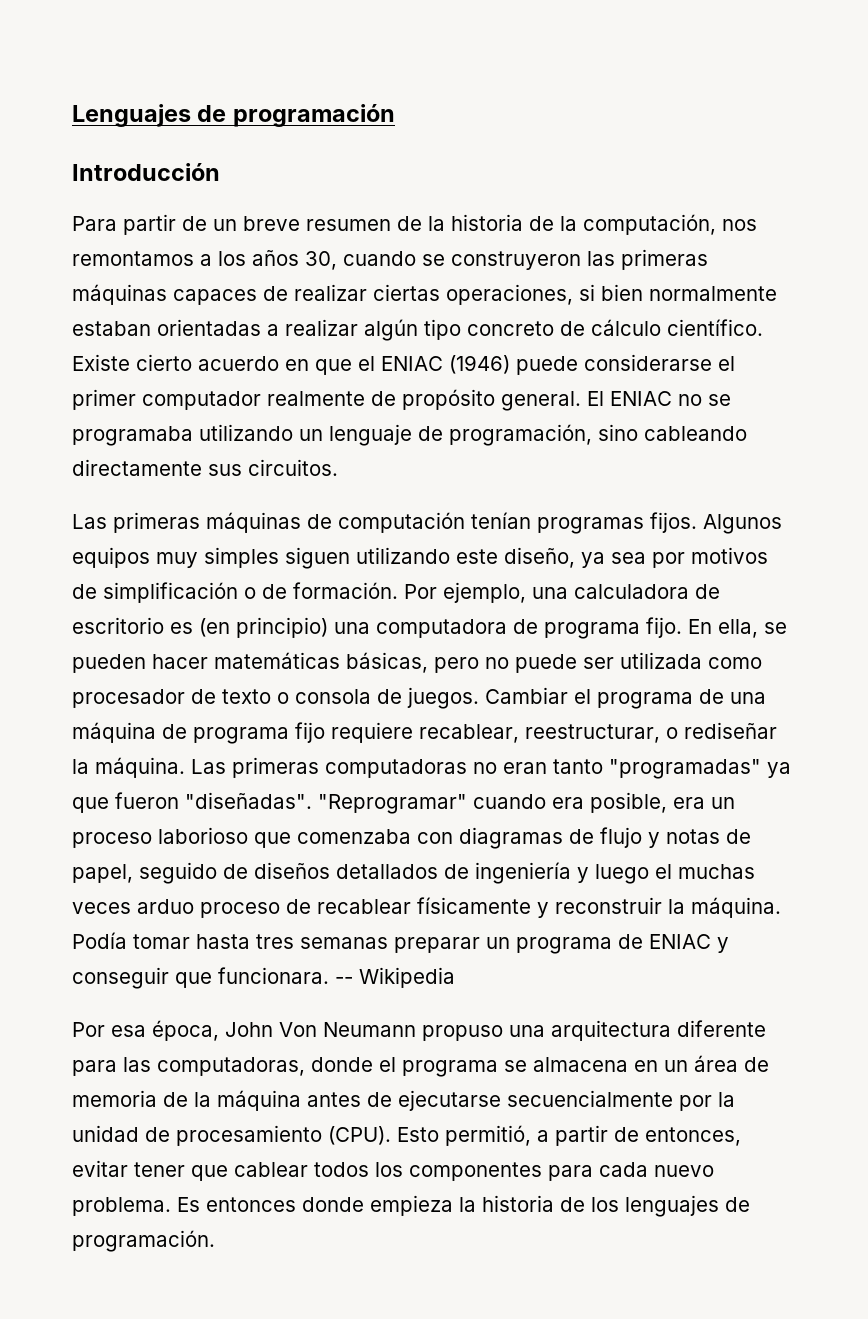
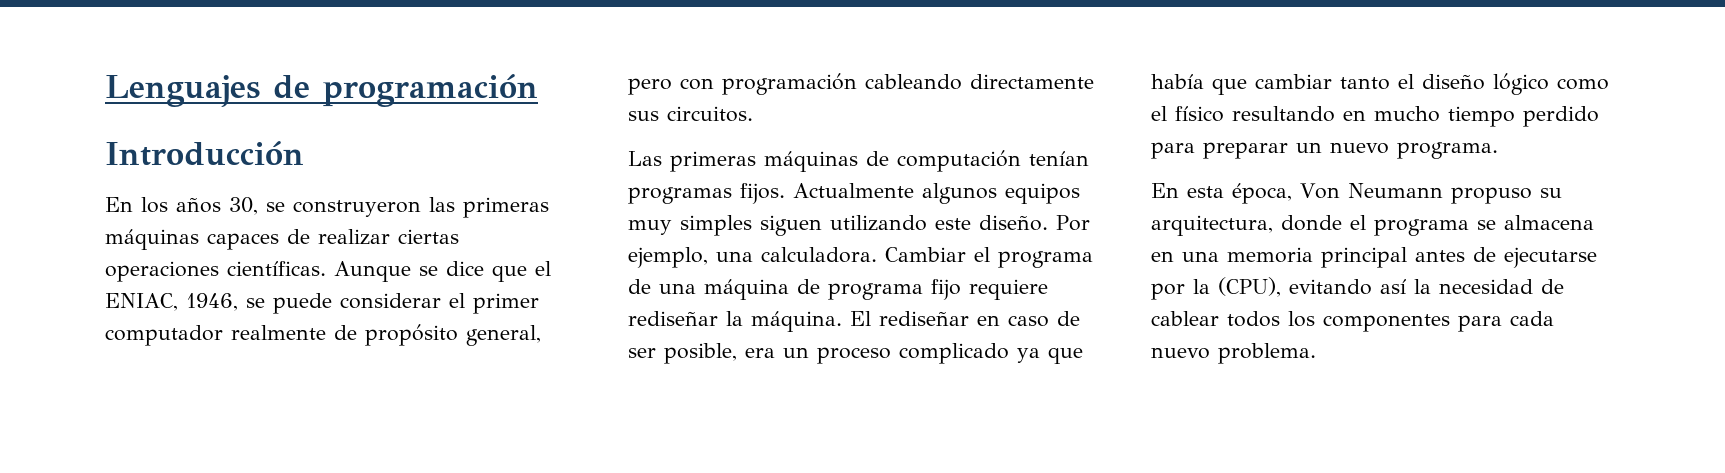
- Para partir de un breve resumen de la historia de la computación, nos remontamos a los años 30, cuando se construyeron las primeras máquinas capaces de realizar ciertas operaciones, si bien normalmente estaban orientadas a realizar algún tipo concreto de cálculo científico. Existe cierto acuerdo en que el ENIAC (1946) puede considerarse el primer computador realmente de propósito general. El ENIAC no se programaba utilizando un lenguaje de programación, sino cableando directamente sus circuitos.
+ En los años 30, se construyeron las primeras máquinas capaces de realizar ciertas operaciones científicas. Aunque se dice que el ENIAC, 1946, se puede considerar el primer computador realmente de propósito general, pero con programación cableando directamente sus circuitos.
- Algunos equipos muy simples siguen utilizando este diseño, ya sea por motivos de simplificación o de formación. Por ejemplo, una calculadora de escritorio es (en principio) una computadora de programa fijo. En ella, se pueden hacer matemáticas básicas, pero no puede ser utilizada como procesador de texto o consola de juegos.
+ Actualmente algunos equipos muy simples siguen utilizando este diseño. Por ejemplo, una calculadora.
- Cambiar el programa de una máquina de programa fijo requiere recablear, reestructurar, o rediseñar la máquina. Las primeras computadoras no eran tanto "programadas" ya que fueron "diseñadas". "Reprogramar" cuando era posible, era un proceso laborioso que comenzaba con diagramas de flujo y notas de papel, seguido de diseños detallados de ingeniería y luego el muchas veces arduo proceso de recablear físicamente y reconstruir la máquina. Podía tomar hasta tres semanas preparar un programa de ENIAC y conseguir que funcionara. -- Wikipedia
- Por esa época, John Von Neumann propuso una arquitectura diferente para las computadoras, donde el programa se almacena en un área de memoria de la máquina antes de ejecutarse secuencialmente por la unidad de procesamiento (CPU). Esto permitió, a partir de entonces, evitar tener que cablear todos los componentes para cada nuevo problema. Es entonces donde empieza la historia de los lenguajes de programación.
+ Cambiar el programa de una máquina de programa fijo requiere rediseñar la máquina. El rediseñar en caso de ser posible, era un proceso complicado ya que había que cambiar tanto el diseño lógico como el físico resultando en mucho tiempo perdido para preparar un nuevo programa.
+ En esta época, Von Neumann propuso su arquitectura, donde el programa se almacena en una memoria principal antes de ejecutarse por la (CPU), evitando así la necesidad de cablear todos los componentes para cada nuevo problema.

